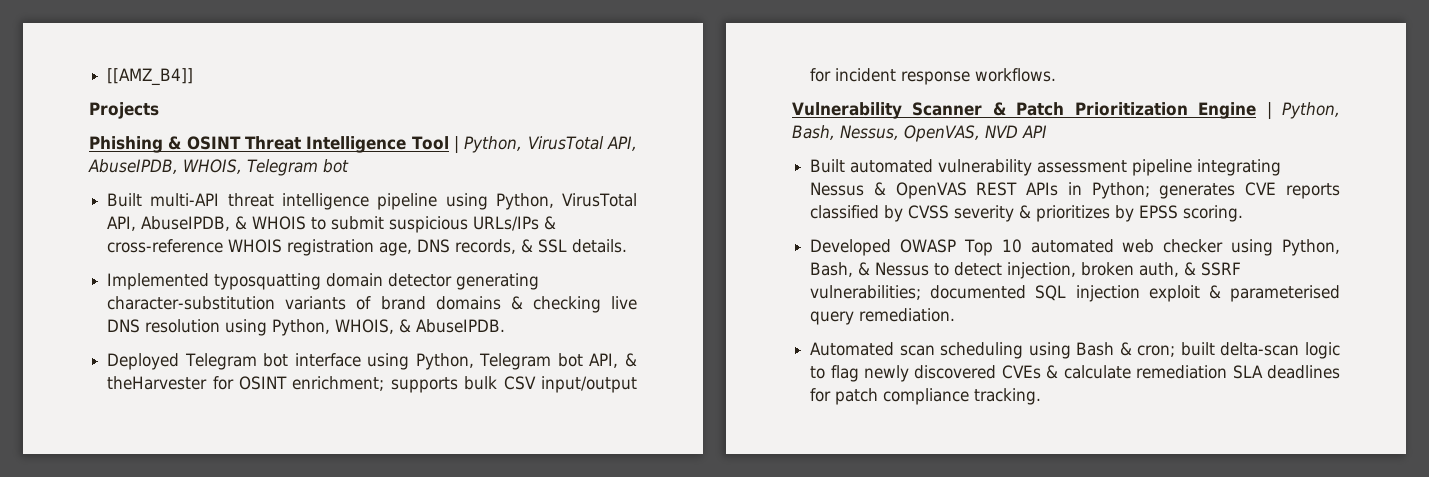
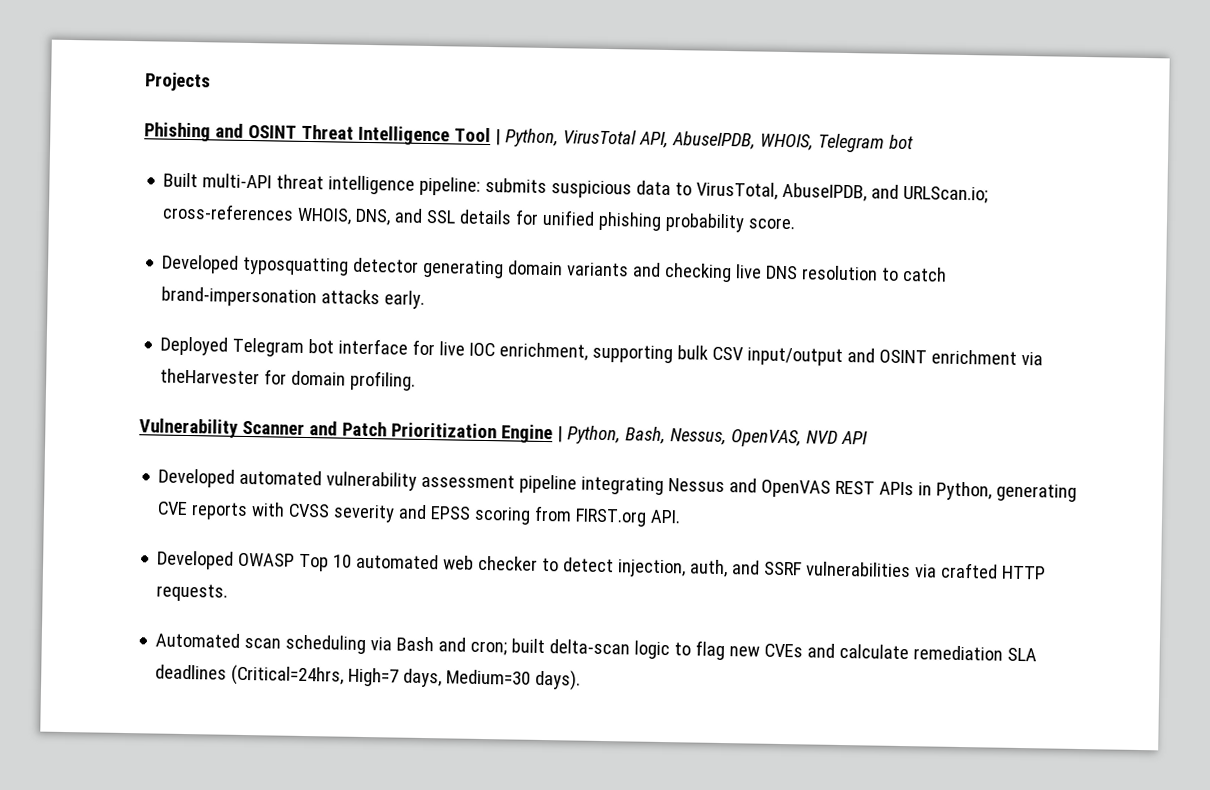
- [[AMZ_B4]]
- Phishing & OSINT Threat Intelligence Tool | Python, VirusTotal API, AbuseIPDB, WHOIS, Telegram bot
+ Phishing and OSINT Threat Intelligence Tool | Python, VirusTotal API, AbuseIPDB, WHOIS, Telegram bot
- Built multi-API threat intelligence pipeline using Python, VirusTotal API, AbuseIPDB, & WHOIS to submit suspicious URLs/IPs & cross-reference WHOIS registration age, DNS records, & SSL details.
- Implemented typosquatting domain detector generating character-substitution variants of brand domains & checking live DNS resolution using Python, WHOIS, & AbuseIPDB.
- Deployed Telegram bot interface using Python, Telegram bot API, & theHarvester for OSINT enrichment; supports bulk CSV input/output for incident response workflows.
+ Built multi-API threat intelligence pipeline: submits suspicious data to VirusTotal, AbuseIPDB, and URLScan.io; cross-references WHOIS, DNS, and SSL details for unified phishing probability score.
+ Developed typosquatting detector generating domain variants and checking live DNS resolution to catch brand-impersonation attacks early.
+ Deployed Telegram bot interface for live IOC enrichment, supporting bulk CSV input/output and OSINT enrichment via theHarvester for domain profiling.
- Vulnerability Scanner & Patch Prioritization Engine | Python, Bash, Nessus, OpenVAS, NVD API
+ Vulnerability Scanner and Patch Prioritization Engine | Python, Bash, Nessus, OpenVAS, NVD API
- Built automated vulnerability assessment pipeline integrating Nessus & OpenVAS REST APIs in Python; generates CVE reports classified by CVSS severity & prioritizes by EPSS scoring.
+ Developed automated vulnerability assessment pipeline integrating Nessus and OpenVAS REST APIs in Python, generating CVE reports with CVSS severity and EPSS scoring from FIRST.org API.
- Developed OWASP Top 10 automated web checker using Python, Bash, & Nessus to detect injection, broken auth, & SSRF vulnerabilities; documented SQL injection exploit & parameterised query remediation.
+ Developed OWASP Top 10 automated web checker to detect injection, auth, and SSRF vulnerabilities via crafted HTTP requests.
- Automated scan scheduling using Bash & cron; built delta-scan logic to flag newly discovered CVEs & calculate remediation SLA deadlines for patch compliance tracking.
+ Automated scan scheduling via Bash and cron; built delta-scan logic to flag new CVEs and calculate remediation SLA deadlines (Critical=24hrs, High=7 days, Medium=30 days).

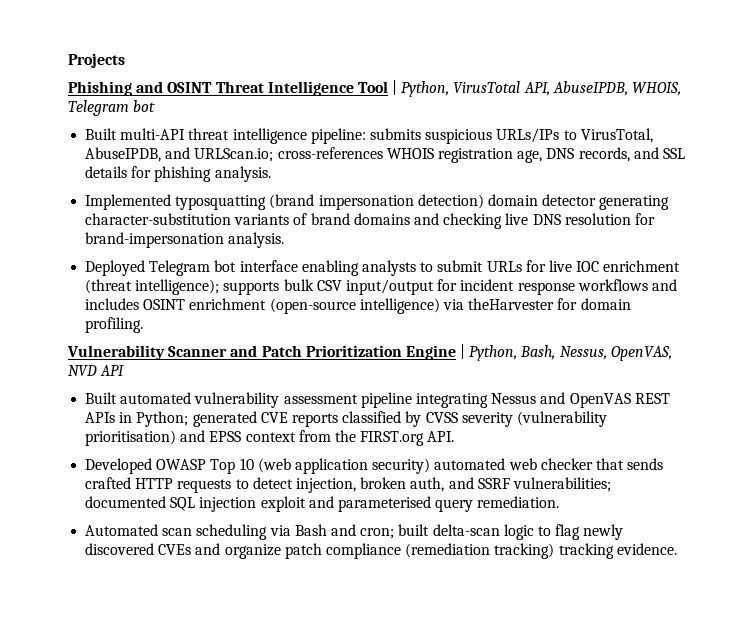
- Built multi-API threat intelligence pipeline: submits suspicious data to VirusTotal, AbuseIPDB, and URLScan.io; cross-references WHOIS, DNS, and SSL details for unified phishing probability score.
- Developed typosquatting detector generating domain variants and checking live DNS resolution to catch brand-impersonation attacks early.
+ Built multi-API threat intelligence pipeline: submits suspicious URLs/IPs to VirusTotal, AbuseIPDB, and URLScan.io; cross-references WHOIS registration age, DNS records, and SSL details for phishing analysis.
+ Implemented typosquatting (brand impersonation detection) domain detector generating character-substitution variants of brand domains and checking live DNS resolution for brand-impersonation analysis.
- Deployed Telegram bot interface for live IOC enrichment, supporting bulk CSV input/output and OSINT enrichment via theHarvester for domain profiling.
+ Deployed Telegram bot interface enabling analysts to submit URLs for live IOC enrichment (threat intelligence); supports bulk CSV input/output for incident response workflows and includes OSINT enrichment (open-source intelligence) via theHarvester for domain profiling.
- Developed automated vulnerability assessment pipeline integrating Nessus and OpenVAS REST APIs in Python, generating CVE reports with CVSS severity and EPSS scoring from FIRST.org API.
+ Built automated vulnerability assessment pipeline integrating Nessus and OpenVAS REST APIs in Python; generated CVE reports classified by CVSS severity (vulnerability prioritisation) and EPSS context from the FIRST.org API.
- Developed OWASP Top 10 automated web checker to detect injection, auth, and SSRF vulnerabilities via crafted HTTP requests.
+ Developed OWASP Top 10 (web application security) automated web checker that sends crafted HTTP requests to detect injection, broken auth, and SSRF vulnerabilities; documented SQL injection exploit and parameterised query remediation.
- Automated scan scheduling via Bash and cron; built delta-scan logic to flag new CVEs and calculate remediation SLA deadlines (Critical=24hrs, High=7 days, Medium=30 days).
+ Automated scan scheduling via Bash and cron; built delta-scan logic to flag newly discovered CVEs and organize patch compliance (remediation tracking) tracking evidence.

